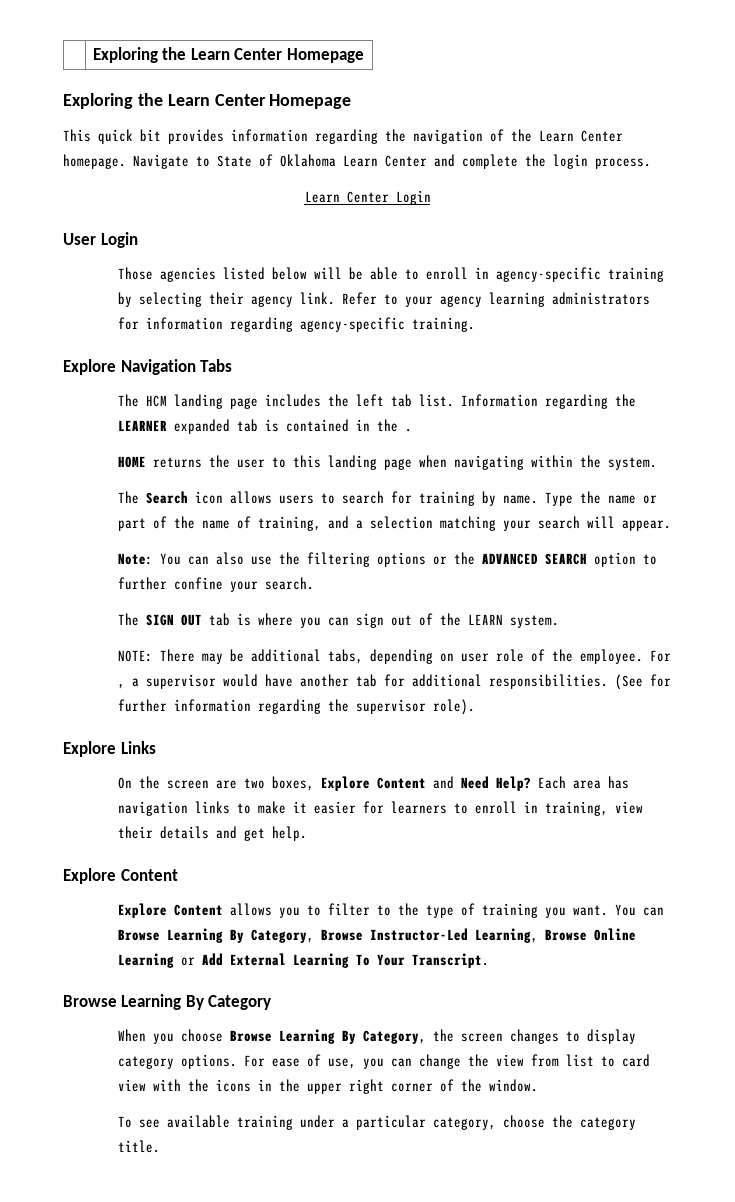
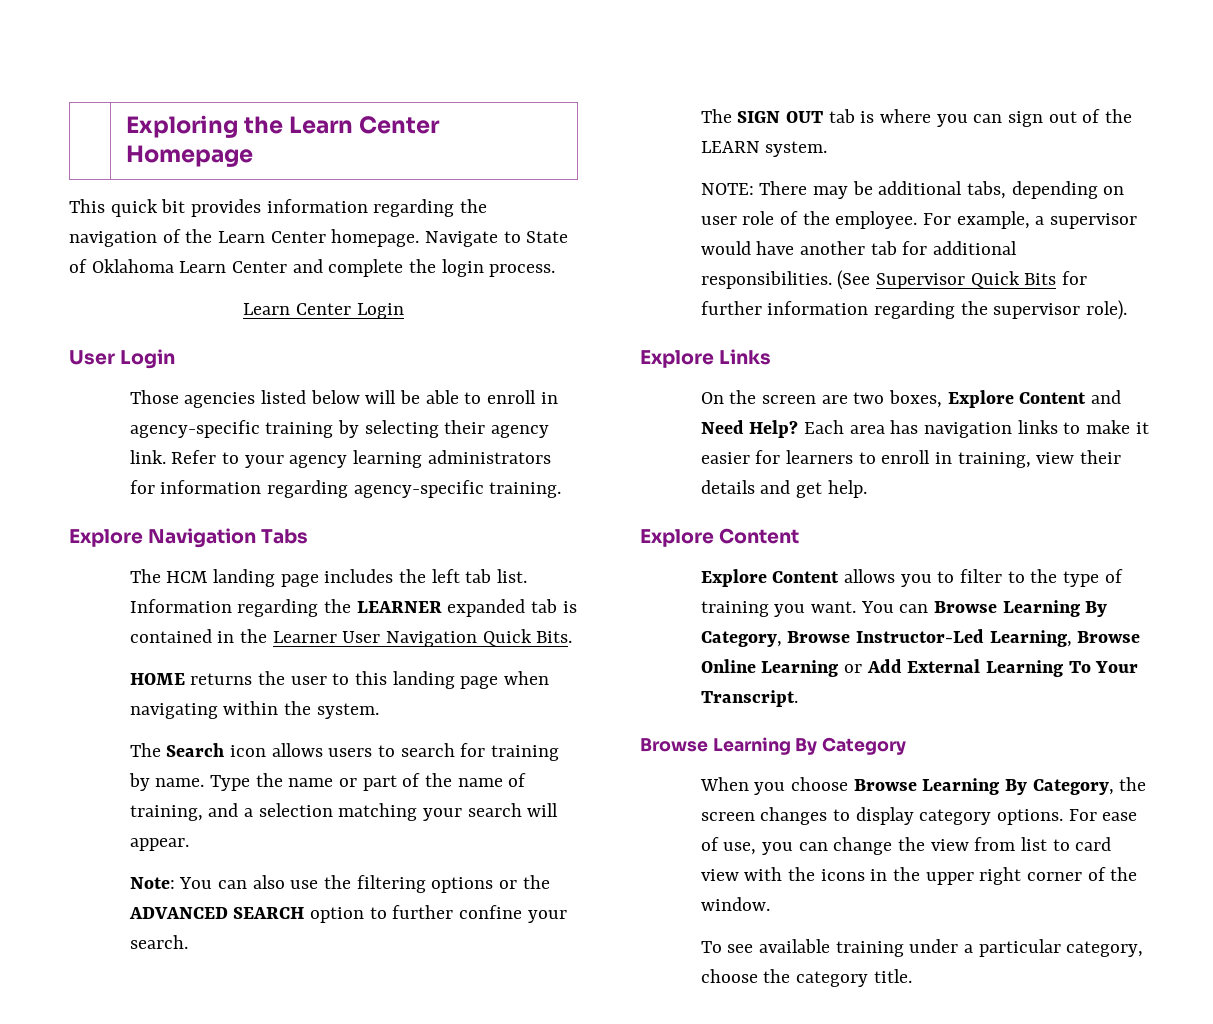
  | Exploring the Learn Center Homepage
- Exploring the Learn Center Homepage
- Information regarding the LEARNER expanded tab is contained in the .
+ Information regarding the LEARNER expanded tab is contained in the Learner User Navigation Quick Bits.
- For , a supervisor would have another tab for additional responsibilities.
+ For example, a supervisor would have another tab for additional responsibilities.
- (See for further information regarding the supervisor role).
+ (See Supervisor Quick Bits for further information regarding the supervisor role).

